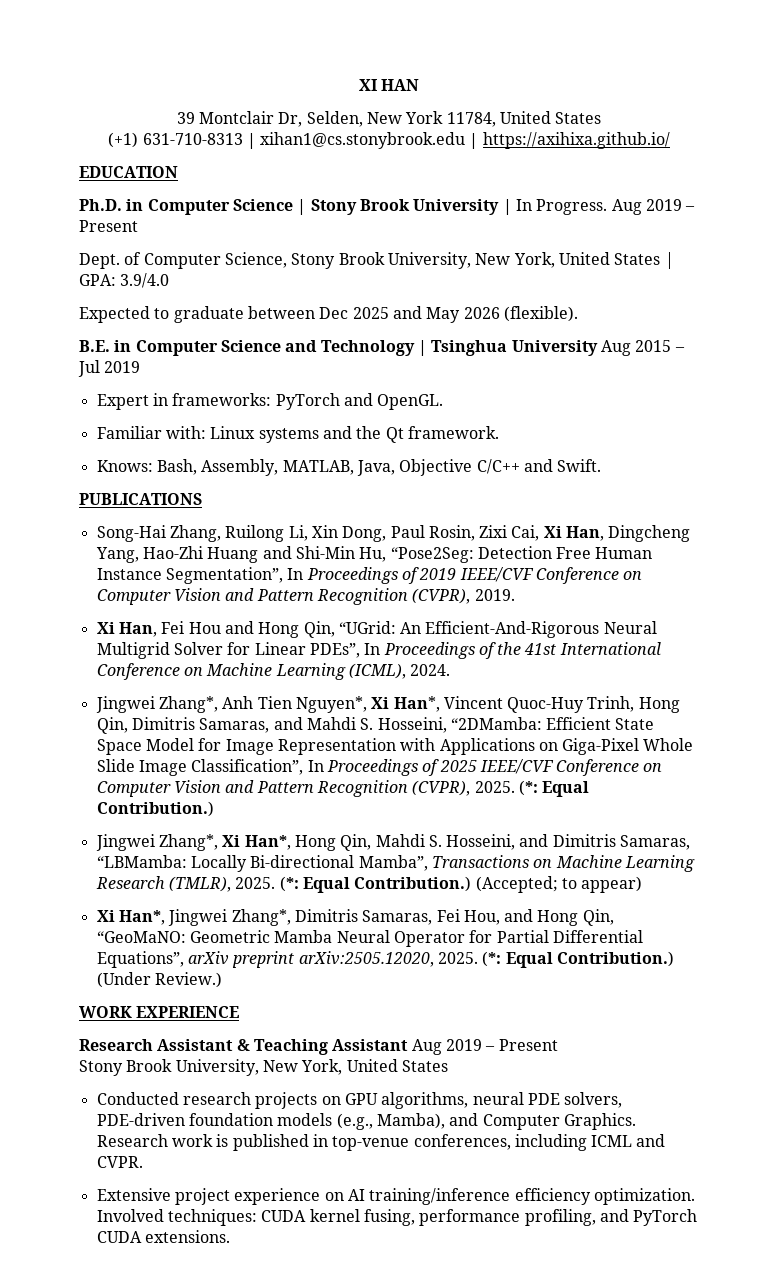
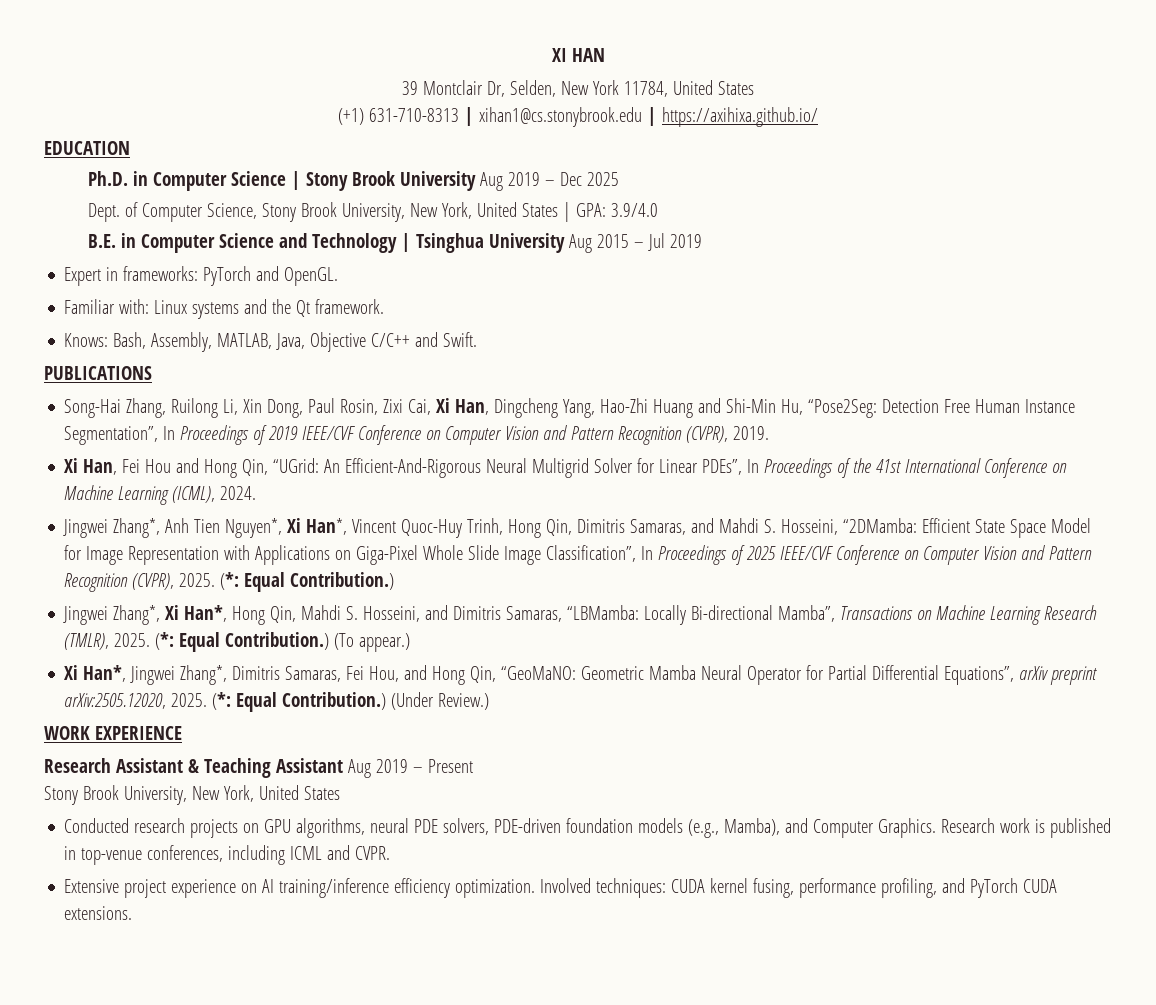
- Ph.D. in Computer Science | Stony Brook University | In Progress. Aug 2019 – Present
+ Ph.D. in Computer Science | Stony Brook University Aug 2019 – Dec 2025
- Expected to graduate between Dec 2025 and May 2026 (flexible).
- (Accepted; to appear)
+ (To appear.)

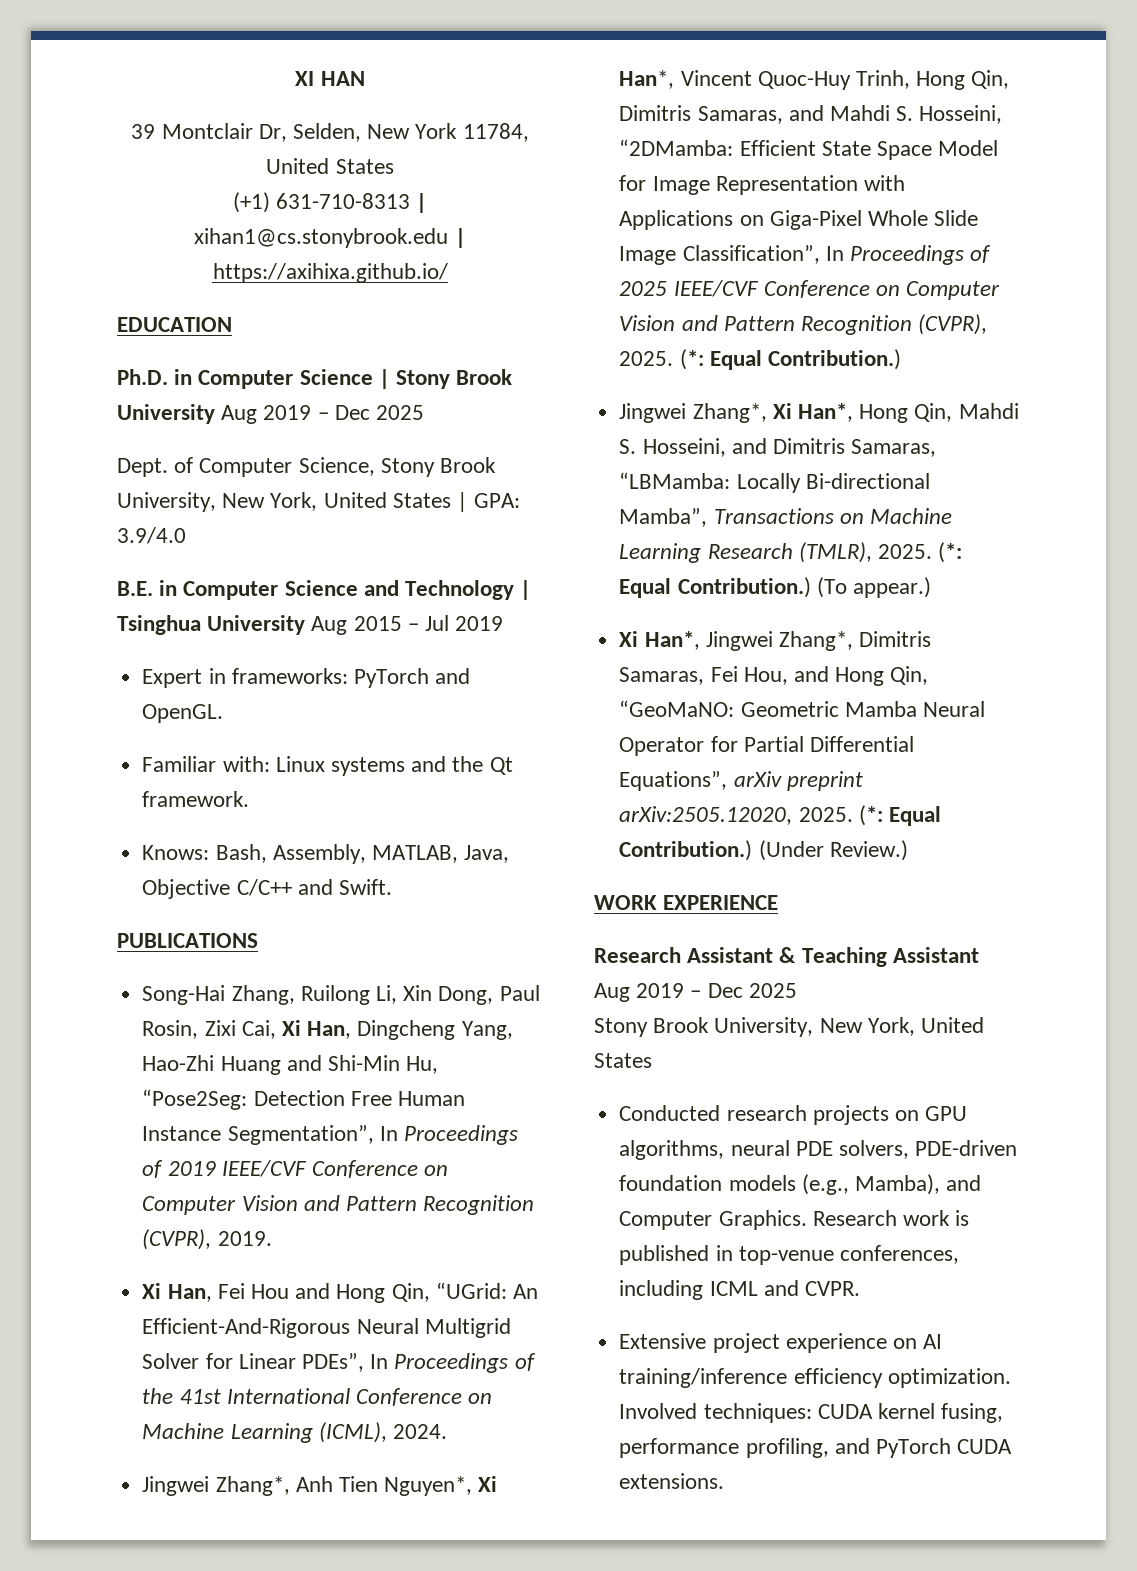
- Research Assistant & Teaching Assistant Aug 2019 – Present
+ Research Assistant & Teaching Assistant Aug 2019 – Dec 2025

